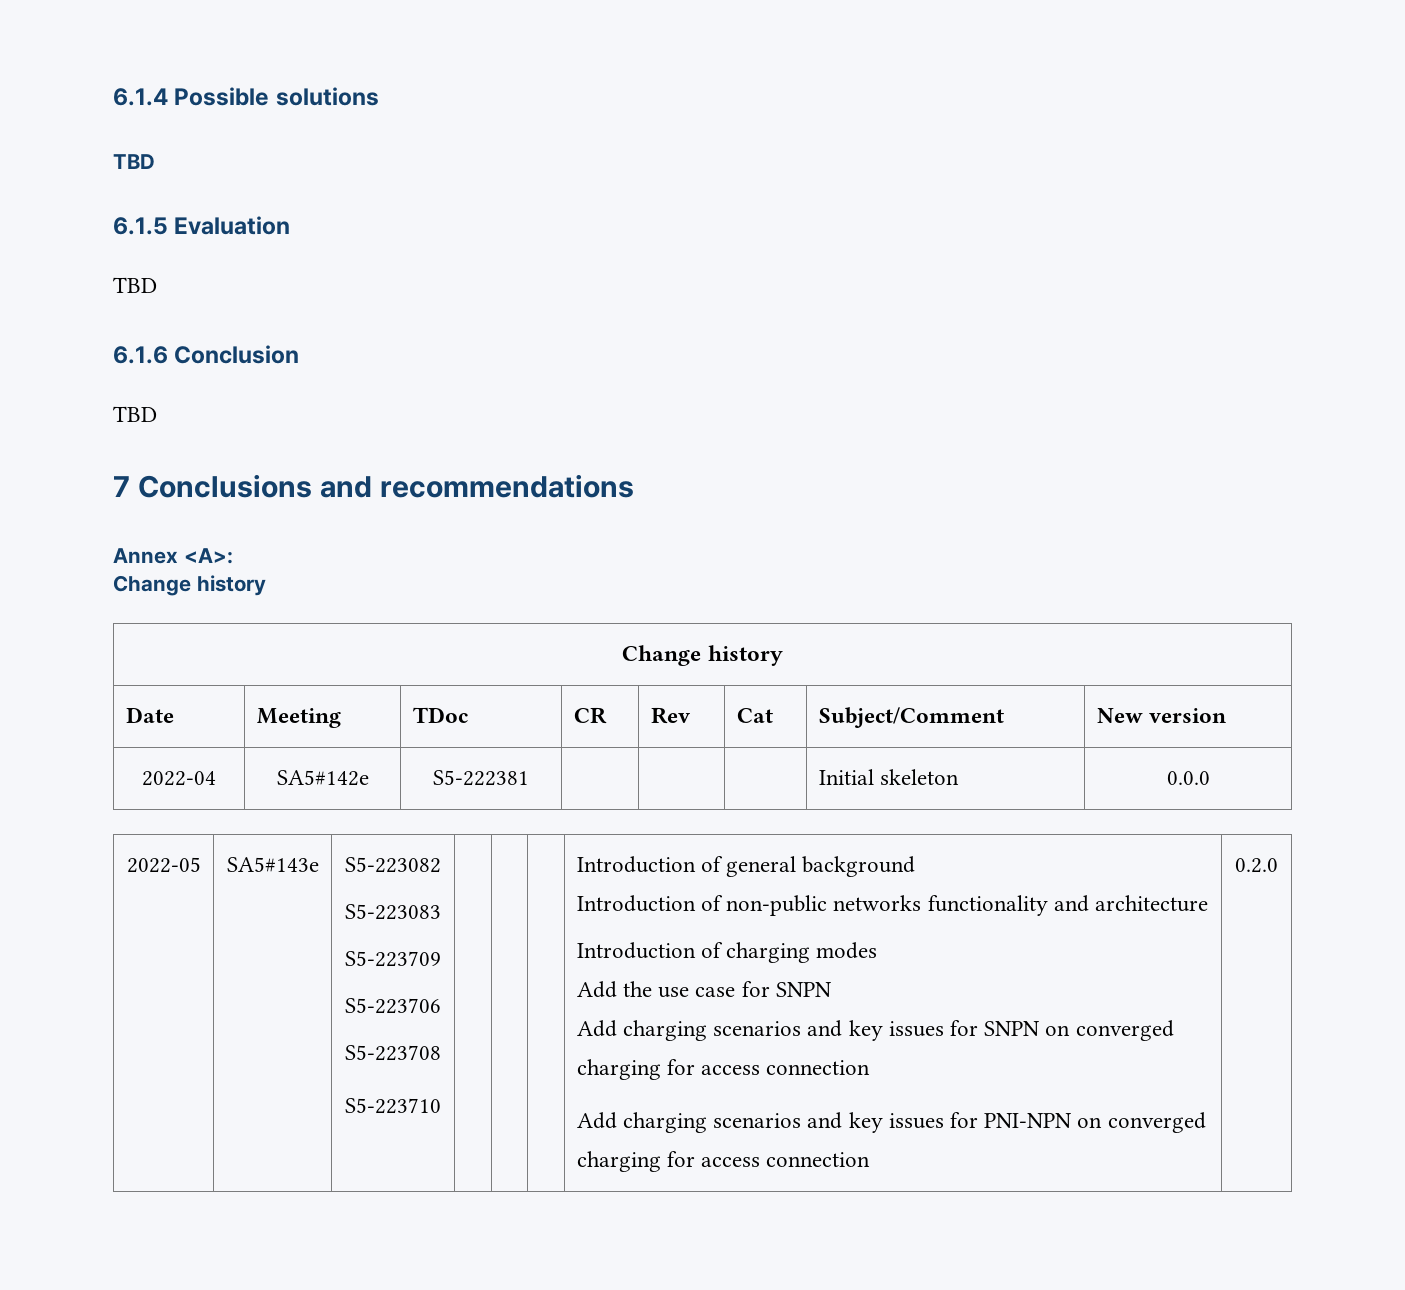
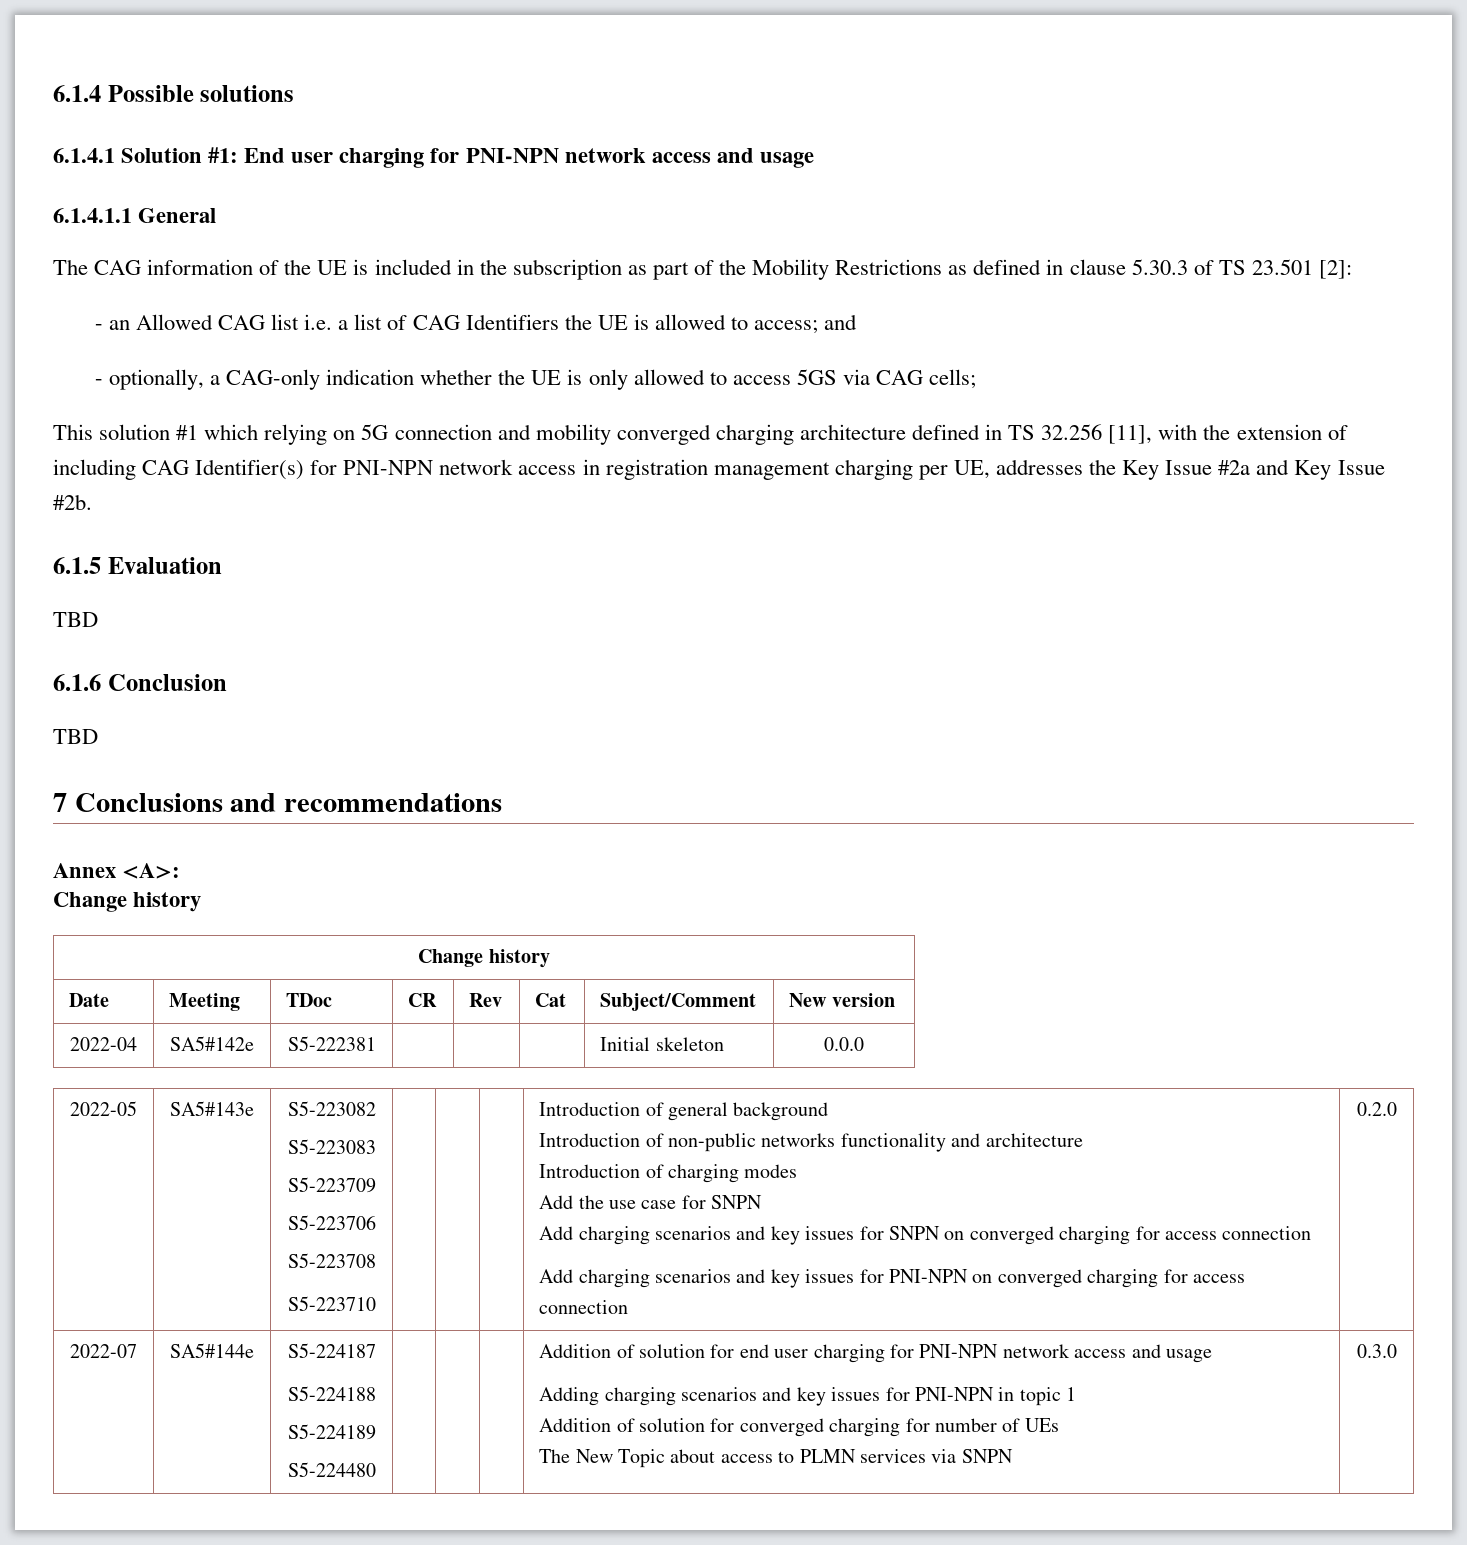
  6.1.4 Possible solutions
- TBD
+ 6.1.4.1 Solution #1: End user charging for PNI-NPN network access and usage
+ 6.1.4.1.1 General
+ The CAG information of the UE is included in the subscription as part of the Mobility Restrictions as defined in clause 5.30.3 of TS 23.501 [2]:
+ - an Allowed CAG list i.e. a list of CAG Identifiers the UE is allowed to access; and
+ - optionally, a CAG-only indication whether the UE is only allowed to access 5GS via CAG cells;
+ This solution #1 which relying on 5G connection and mobility converged charging architecture defined in TS 32.256 [11], with the extension of including CAG Identifier(s) for PNI-NPN network access in registration management charging per UE, addresses the Key Issue #2a and Key Issue #2b.
+ 2022-07 | SA5#144e | S5-224187
+ S5-224188
+ S5-224189
+ S5-224480 | | | | Addition of solution for end user charging for PNI-NPN network access and usage
+ Adding charging scenarios and key issues for PNI-NPN in topic 1
+ Addition of solution for converged charging for number of UEs
+ The New Topic about access to PLMN services via SNPN | 0.3.0

